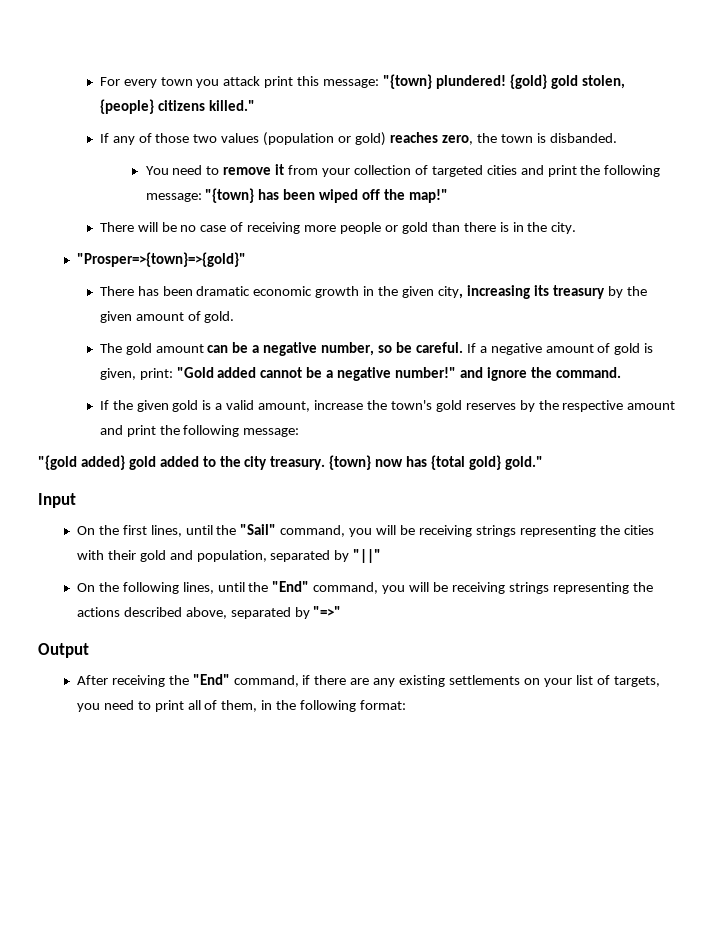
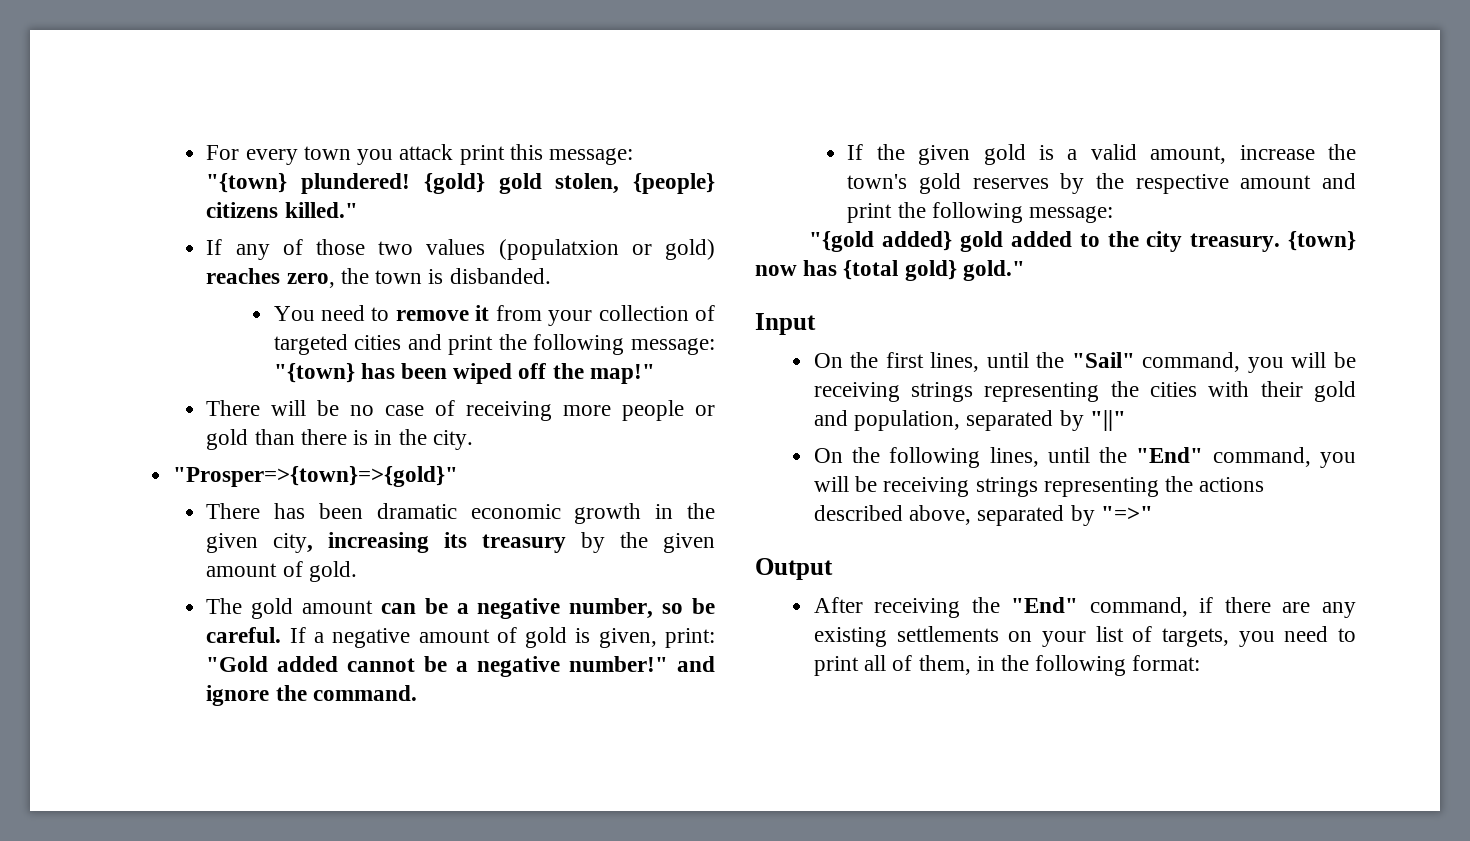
- If any of those two values (population or gold) reaches zero, the town is disbanded.
+ If any of those two values (populatxion or gold) reaches zero, the town is disbanded.

